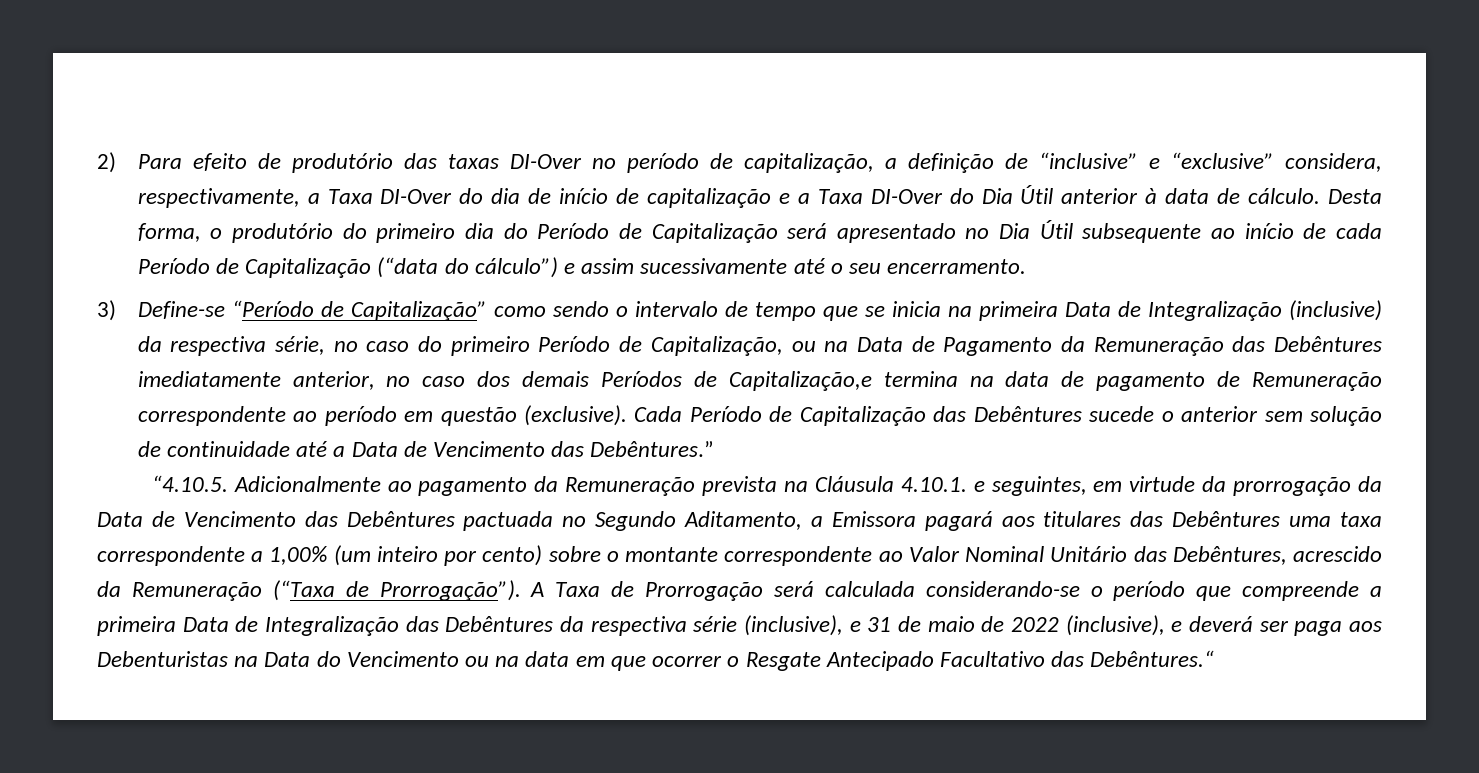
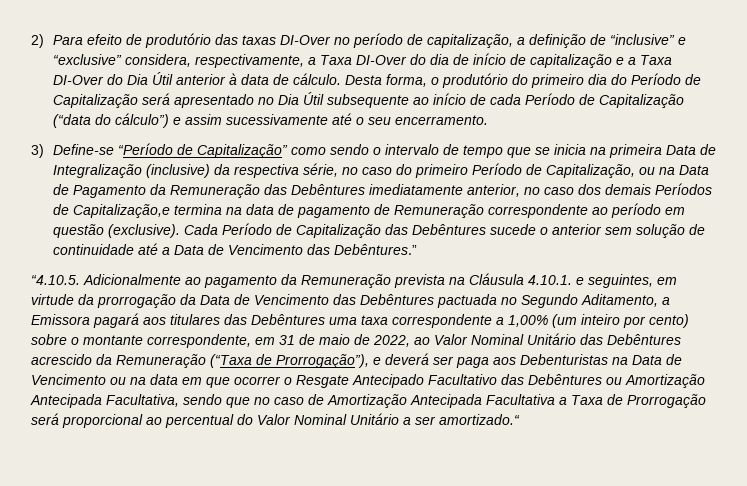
- “4.10.5. Adicionalmente ao pagamento da Remuneração prevista na Cláusula 4.10.1. e seguintes, em virtude da prorrogação da Data de Vencimento das Debêntures pactuada no Segundo Aditamento, a Emissora pagará aos titulares das Debêntures uma taxa correspondente a 1,00% (um inteiro por cento) sobre o montante correspondente ao Valor Nominal Unitário das Debêntures, acrescido da Remuneração (“Taxa de Prorrogação”). A Taxa de Prorrogação será calculada considerando-se o período que compreende a primeira Data de Integralização das Debêntures da respectiva série (inclusive), e 31 de maio de 2022 (inclusive), e deverá ser paga aos Debenturistas na Data do Vencimento ou na data em que ocorrer o Resgate Antecipado Facultativo das Debêntures.“
+ “4.10.5. Adicionalmente ao pagamento da Remuneração prevista na Cláusula 4.10.1. e seguintes, em virtude da prorrogação da Data de Vencimento das Debêntures pactuada no Segundo Aditamento, a Emissora pagará aos titulares das Debêntures uma taxa correspondente a 1,00% (um inteiro por cento) sobre o montante correspondente, em 31 de maio de 2022, ao Valor Nominal Unitário das Debêntures acrescido da Remuneração (“Taxa de Prorrogação”), e deverá ser paga aos Debenturistas na Data de Vencimento ou na data em que ocorrer o Resgate Antecipado Facultativo das Debêntures ou Amortização Antecipada Facultativa, sendo que no caso de Amortização Antecipada Facultativa a Taxa de Prorrogação será proporcional ao percentual do Valor Nominal Unitário a ser amortizado.“

